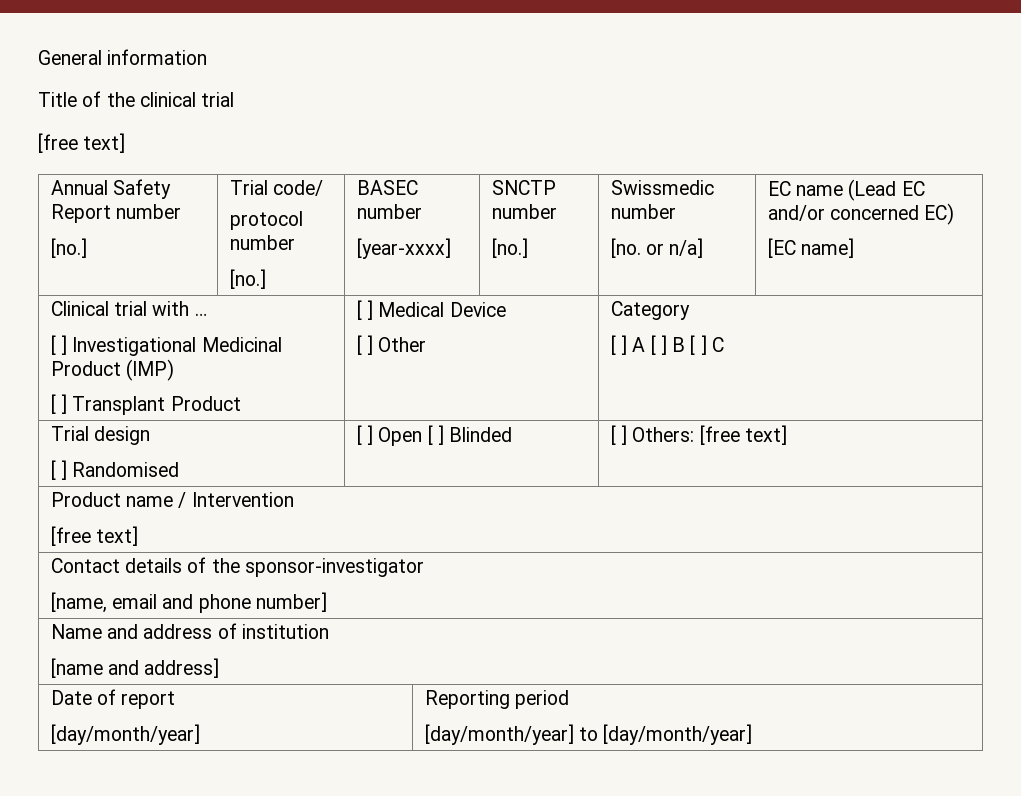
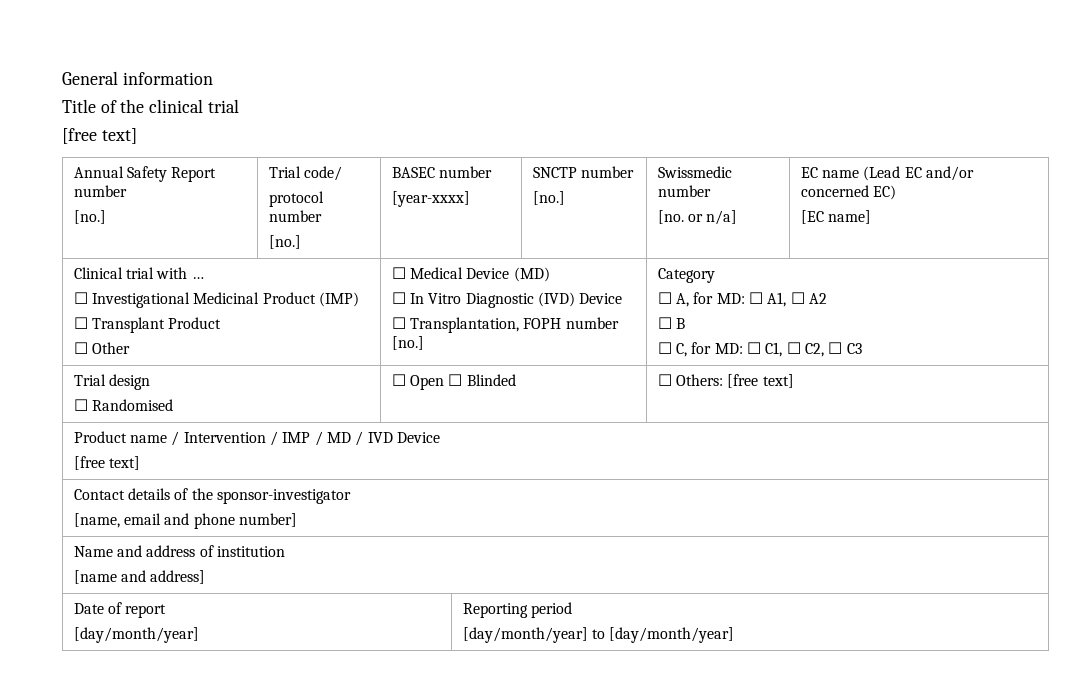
- [ ] Investigational Medicinal Product (IMP)
+ ☐ Investigational Medicinal Product (IMP)
- [ ] Transplant Product
+ ☐ Transplant Product
- [ ] Medical Device
- [ ] Other | Category
- [ ] A [ ] B [ ] C
+ ☐ Other | ☐ Medical Device (MD)
+ ☐ In Vitro Diagnostic (IVD) Device
+ ☐ Transplantation, FOPH number [no.] | Category
+ ☐ A, for MD: ☐ A1, ☐ A2
+ ☐ B
+ ☐ C, for MD: ☐ C1, ☐ C2, ☐ C3
  Trial design
- [ ] Randomised | [ ] Open [ ] Blinded | [ ] Others: [free text]
+ ☐ Randomised | ☐ Open ☐ Blinded | ☐ Others: [free text]
- Product name / Intervention
+ Product name / Intervention / IMP / MD / IVD Device

